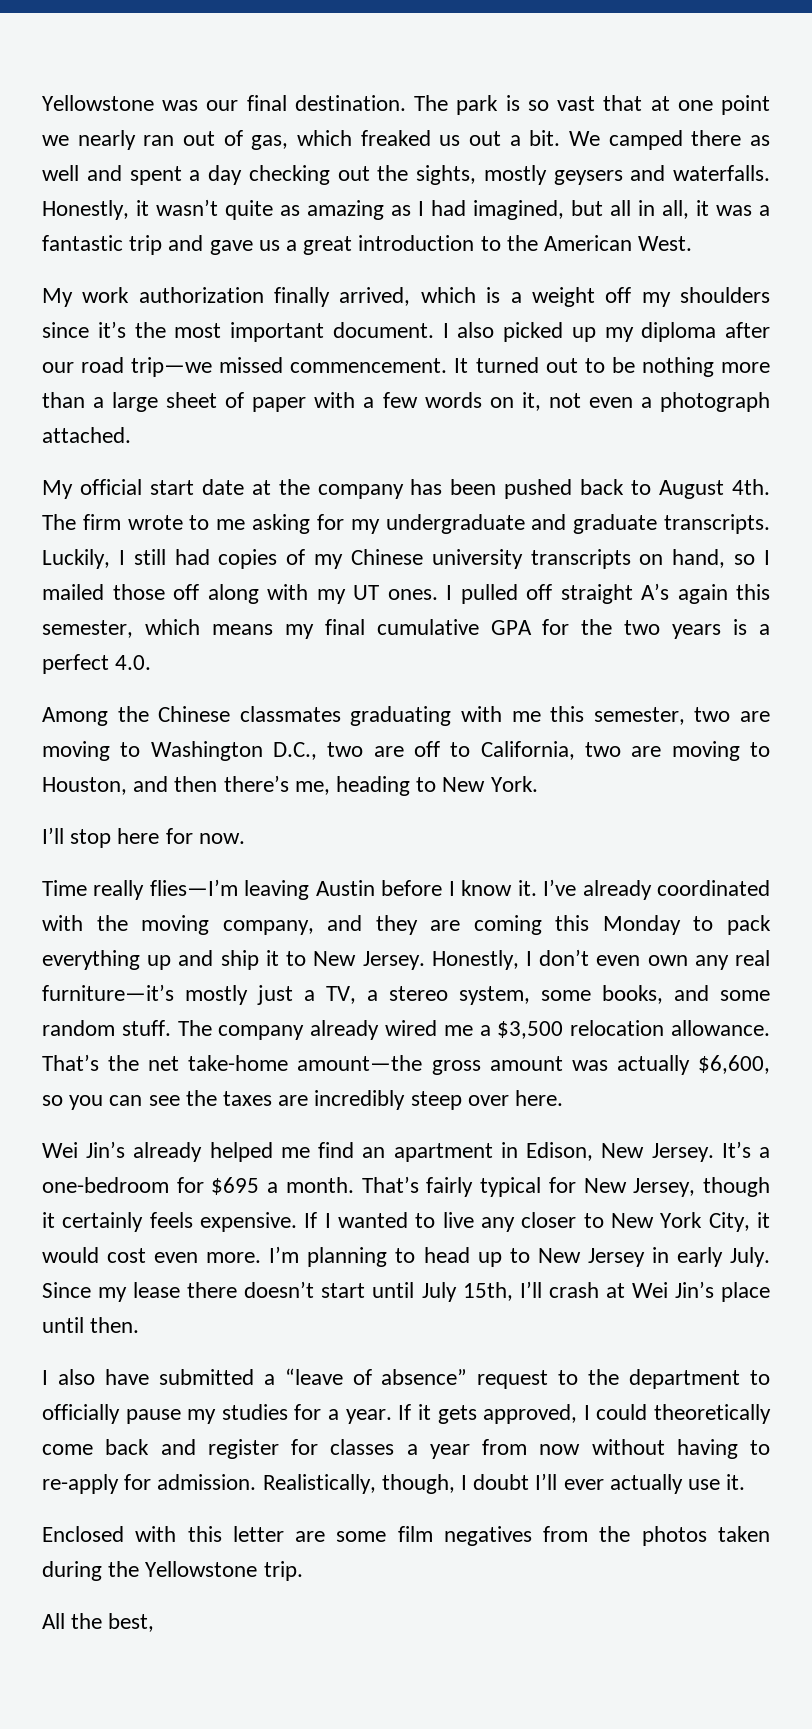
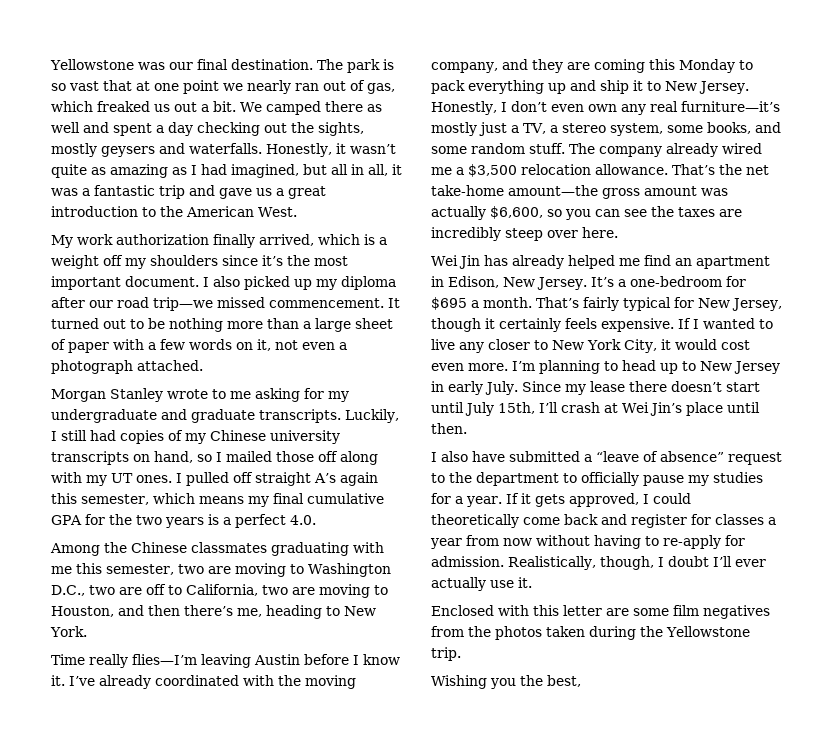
- My official start date at the company has been pushed back to August 4th. The firm wrote to me asking for my undergraduate and graduate transcripts.
+ Morgan Stanley wrote to me asking for my undergraduate and graduate transcripts.
- I’ll stop here for now.
- Wei Jin’s already helped me find an apartment in Edison, New Jersey.
+ Wei Jin has already helped me find an apartment in Edison, New Jersey.
- All the best,
+ Wishing you the best,

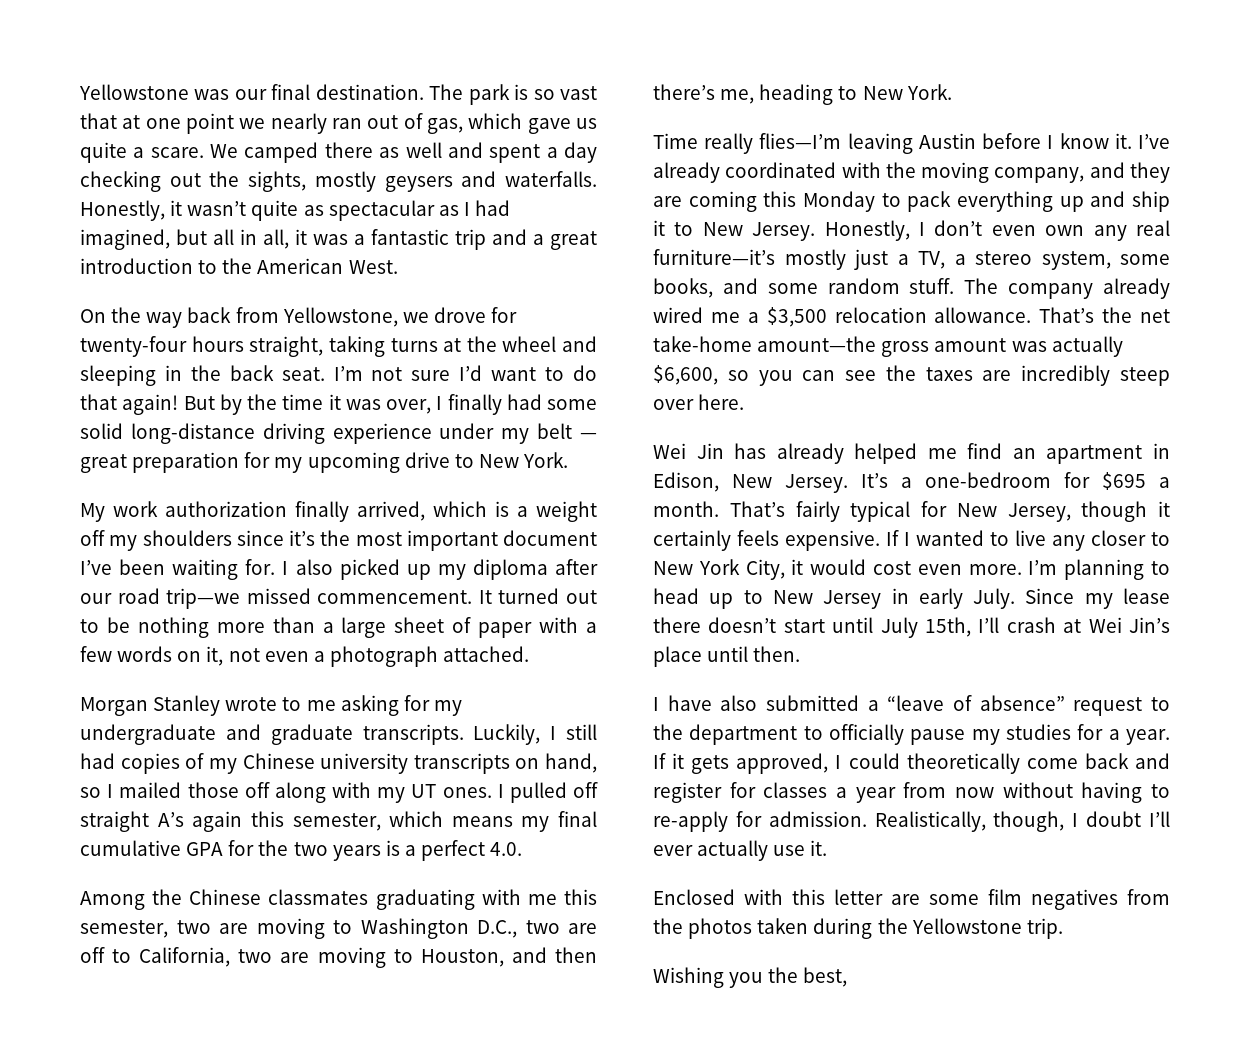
- The park is so vast that at one point we nearly ran out of gas, which freaked us out a bit.
+ The park is so vast that at one point we nearly ran out of gas, which gave us quite a scare.
- Honestly, it wasn’t quite as amazing as I had imagined, but all in all, it was a fantastic trip and gave us a great introduction to the American West.
+ Honestly, it wasn’t quite as spectacular as I had imagined, but all in all, it was a fantastic trip and a great introduction to the American West.
+ On the way back from Yellowstone, we drove for twenty-four hours straight, taking turns at the wheel and sleeping in the back seat. I’m not sure I’d want to do that again! But by the time it was over, I finally had some solid long-distance driving experience under my belt — great preparation for my upcoming drive to New York.
- My work authorization finally arrived, which is a weight off my shoulders since it’s the most important document.
+ My work authorization finally arrived, which is a weight off my shoulders since it’s the most important document I’ve been waiting for.
- I also have submitted a “leave of absence” request to the department to officially pause my studies for a year.
+ I have also submitted a “leave of absence” request to the department to officially pause my studies for a year.

